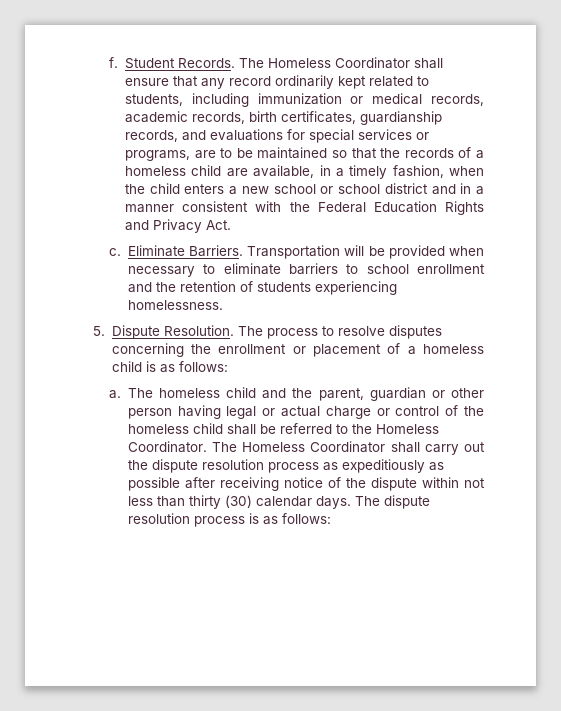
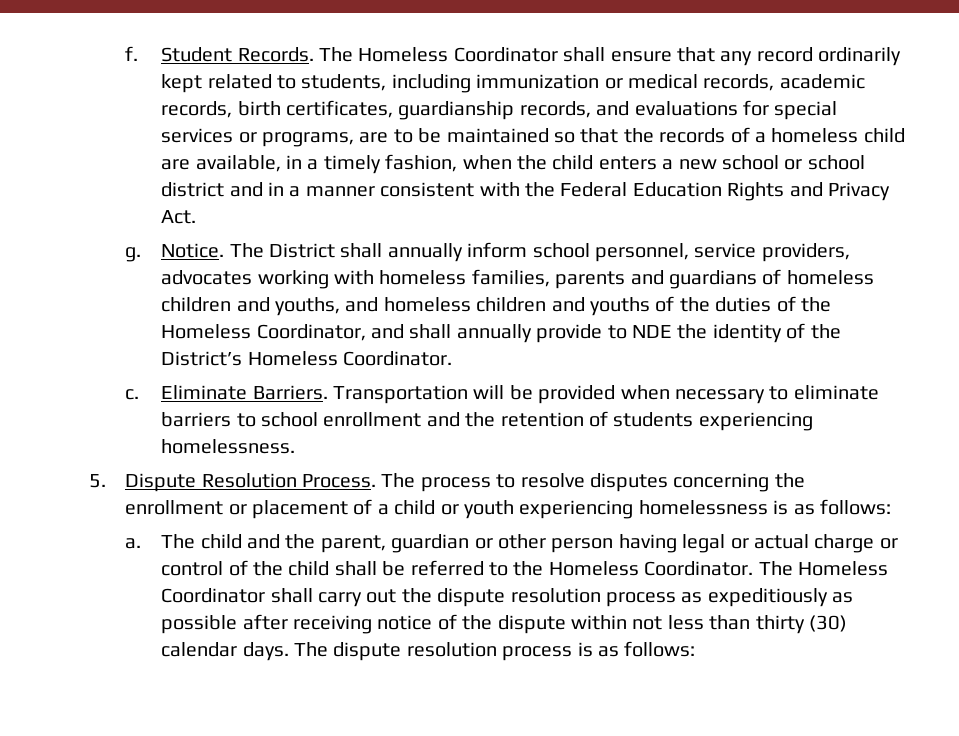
+ g. Notice. The District shall annually inform school personnel, service providers, advocates working with homeless families, parents and guardians of homeless children and youths, and homeless children and youths of the duties of the Homeless Coordinator, and shall annually provide to NDE the identity of the District’s Homeless Coordinator.
- 5. Dispute Resolution.
+ 5. Dispute Resolution Process.
- The process to resolve disputes concerning the enrollment or placement of a homeless child is as follows:
+ The process to resolve disputes concerning the enrollment or placement of a child or youth experiencing homelessness is as follows:
- The homeless child and the parent, guardian or other person having legal or actual charge or control of the homeless child shall be referred to the Homeless Coordinator.
+ The child and the parent, guardian or other person having legal or actual charge or control of the child shall be referred to the Homeless Coordinator.

